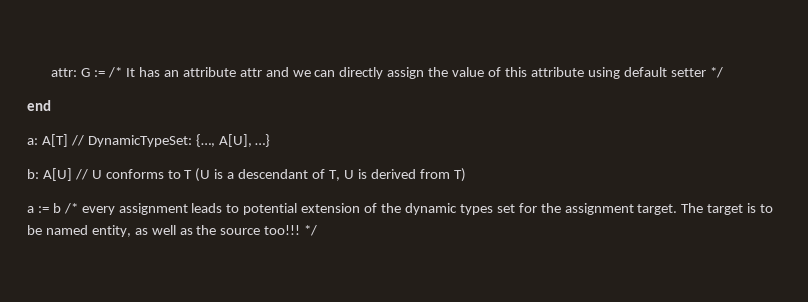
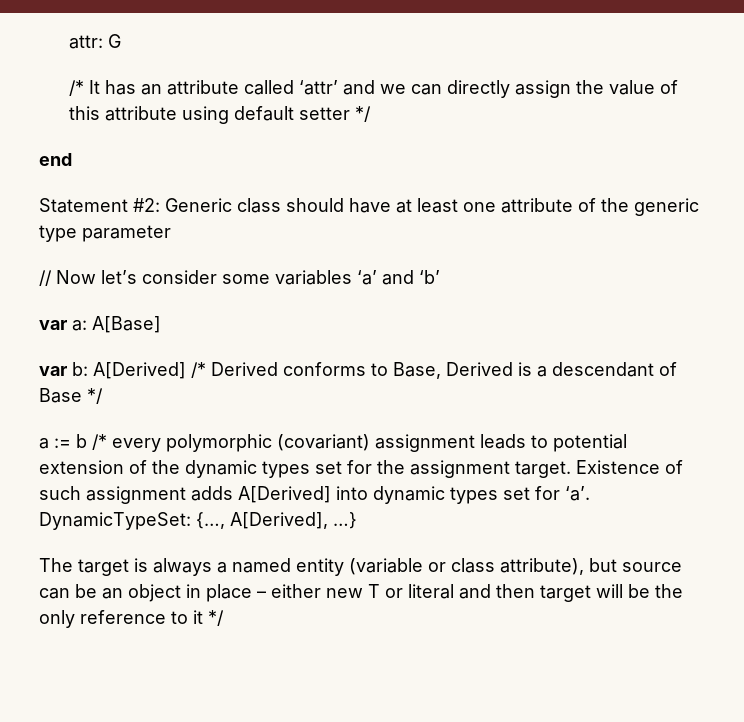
- attr: G := /* It has an attribute attr and we can directly assign the value of this attribute using default setter */
+ attr: G
+ /* It has an attribute called ‘attr’ and we can directly assign the value of this attribute using default setter */
- a: A[T] // DynamicTypeSet: {…, A[U], …}
- b: A[U] // U conforms to T (U is a descendant of T, U is derived from T)
+ Statement #2: Generic class should have at least one attribute of the generic type parameter
+ // Now let’s consider some variables ‘a’ and ‘b’
+ var a: A[Base]
+ var b: A[Derived] /* Derived conforms to Base, Derived is a descendant of Base */
- a := b /* every assignment leads to potential extension of the dynamic types set for the assignment target.
+ a := b /* every polymorphic (covariant) assignment leads to potential extension of the dynamic types set for the assignment target.
- The target is to be named entity, as well as the source too!!! */
+ Existence of such assignment adds A[Derived] into dynamic types set for ‘a’. DynamicTypeSet: {…, A[Derived], …}
+ The target is always a named entity (variable or class attribute), but source can be an object in place – either new T or literal and then target will be the only reference to it */

